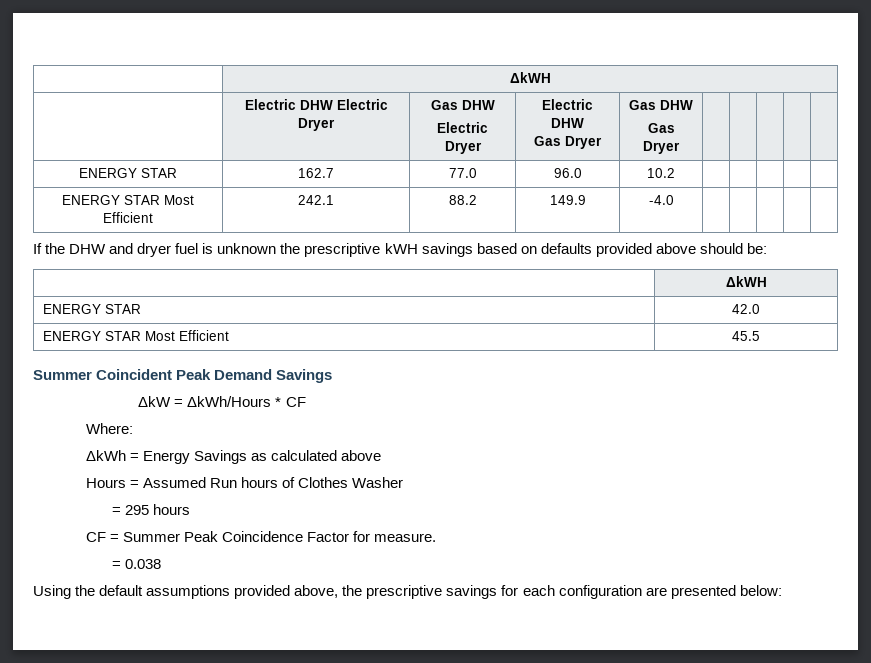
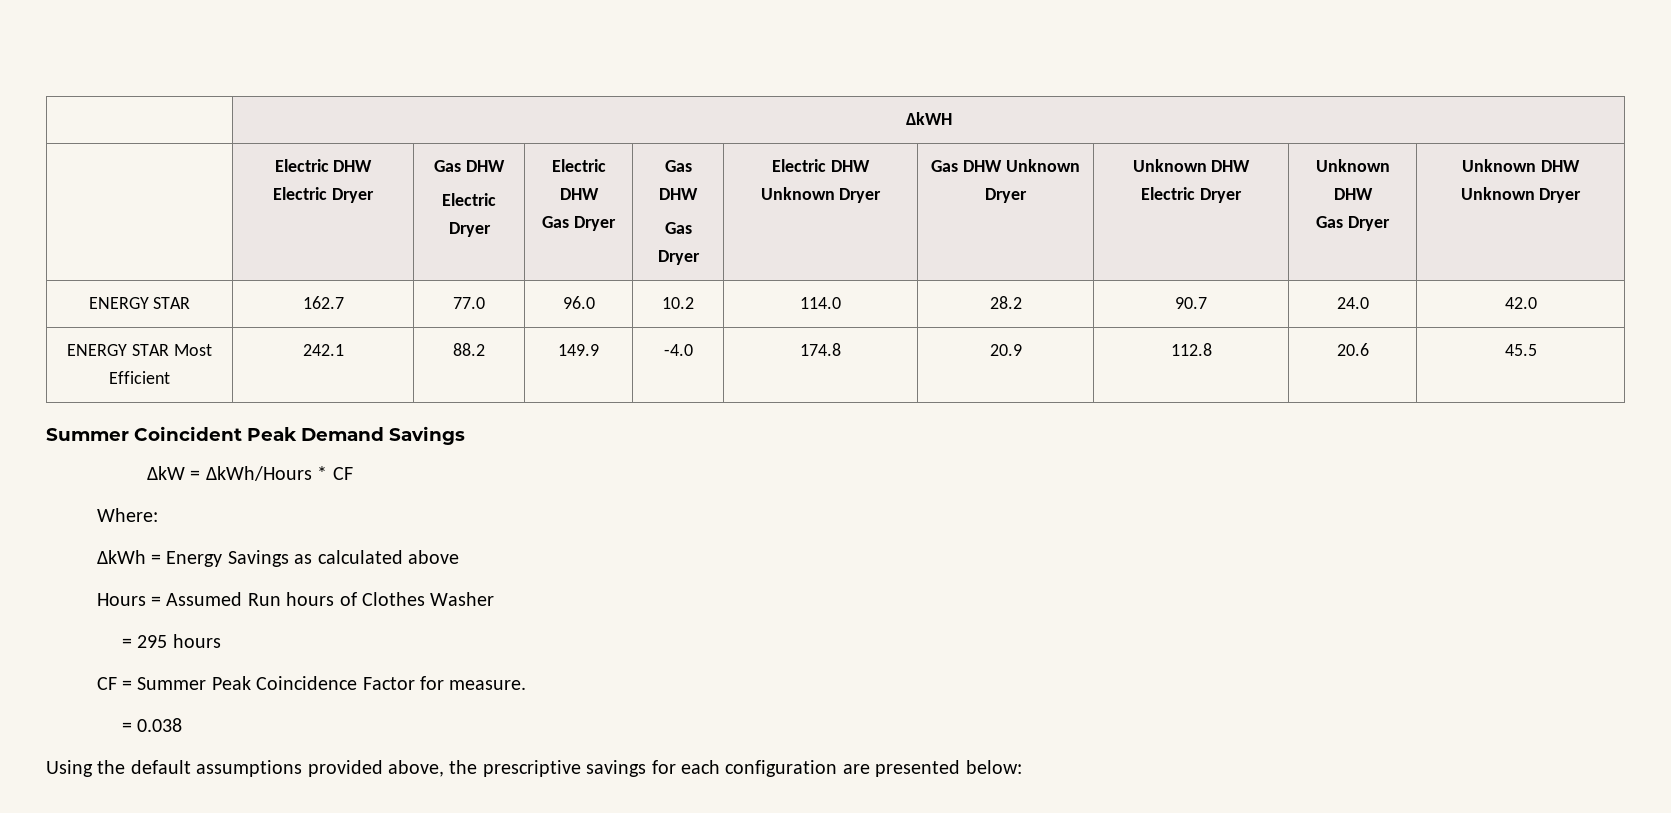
  | Electric DHW Electric Dryer | Gas DHW
  Electric Dryer | Electric DHW
  Gas Dryer | Gas DHW
- Gas Dryer | | | | |
+ Gas Dryer | Electric DHW Unknown Dryer | Gas DHW Unknown Dryer | Unknown DHW Electric Dryer | Unknown DHW
+ Gas Dryer | Unknown DHW Unknown Dryer
- ENERGY STAR | 162.7 | 77.0 | 96.0 | 10.2 | | | | |
+ ENERGY STAR | 162.7 | 77.0 | 96.0 | 10.2 | 114.0 | 28.2 | 90.7 | 24.0 | 42.0
- ENERGY STAR Most Efficient | 242.1 | 88.2 | 149.9 | -4.0 | | | | |
- If the DHW and dryer fuel is unknown the prescriptive kWH savings based on defaults provided above should be:
- | ΔkWH
- ENERGY STAR | 42.0
- ENERGY STAR Most Efficient | 45.5
+ ENERGY STAR Most Efficient | 242.1 | 88.2 | 149.9 | -4.0 | 174.8 | 20.9 | 112.8 | 20.6 | 45.5

